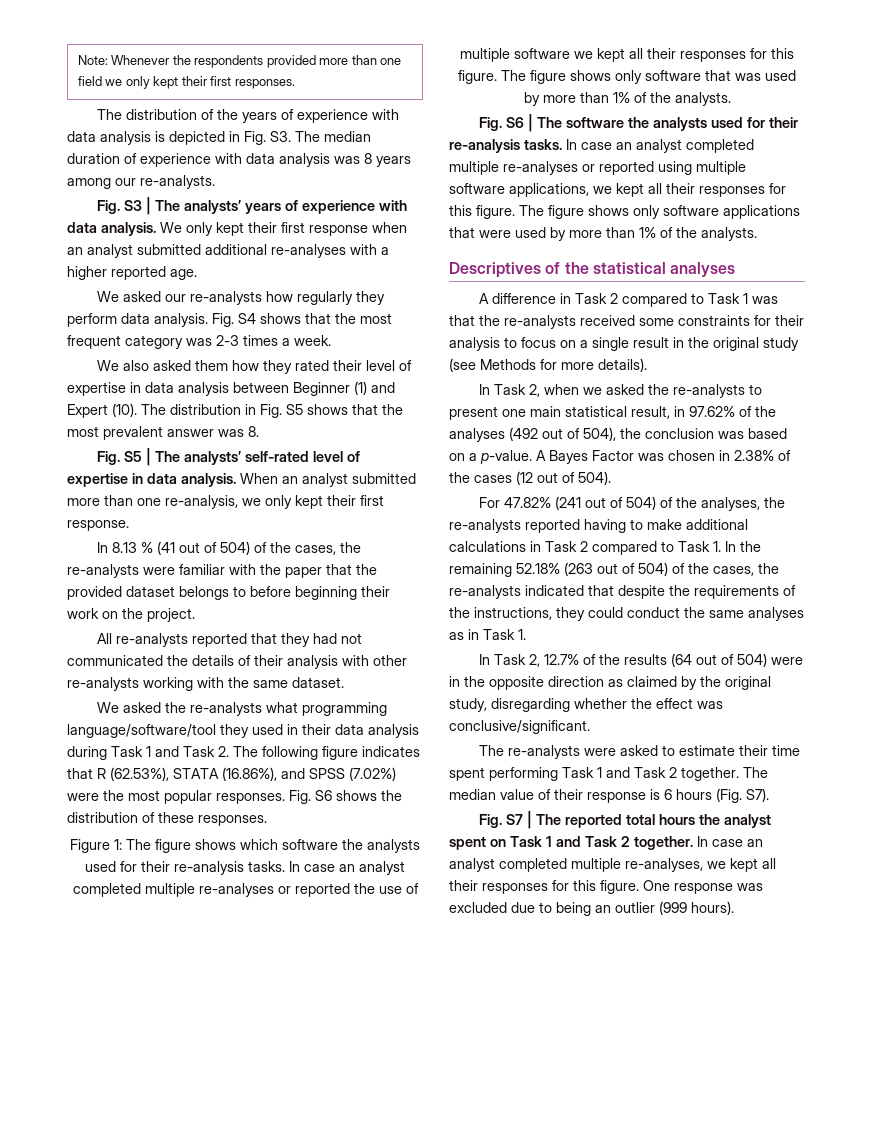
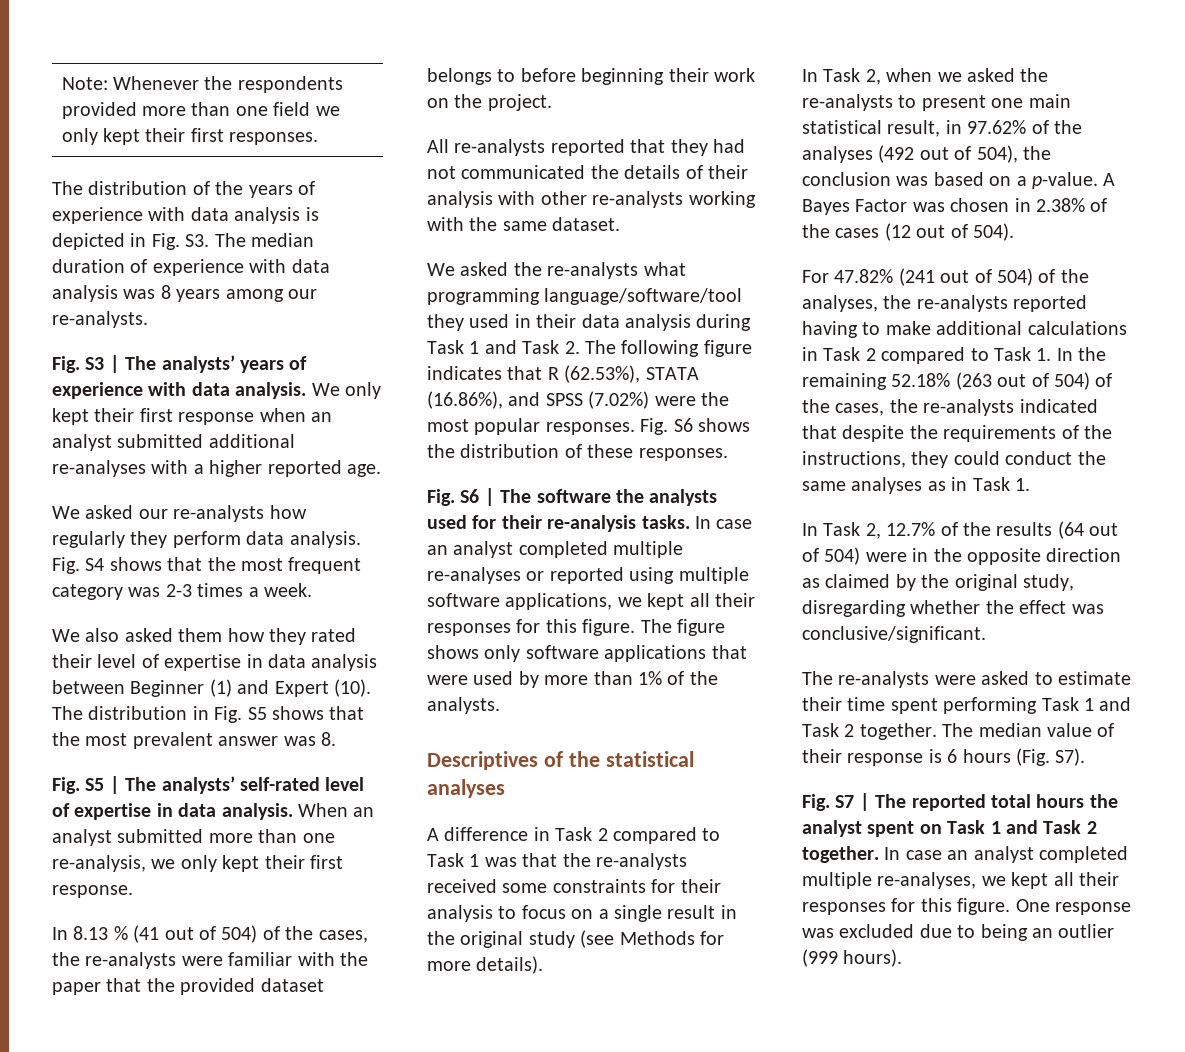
- Figure 1: The figure shows which software the analysts used for their re-analysis tasks. In case an analyst completed multiple re-analyses or reported the use of multiple software we kept all their responses for this figure. The figure shows only software that was used by more than 1% of the analysts.

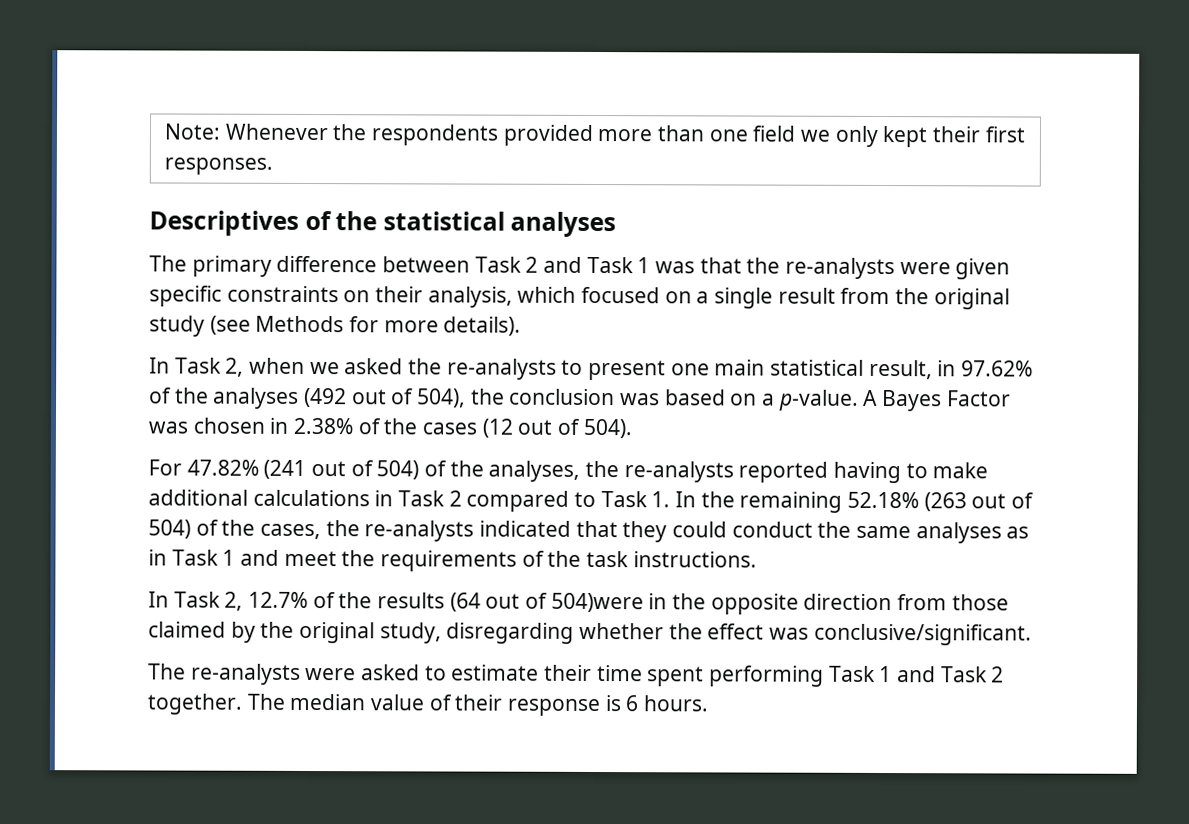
- The distribution of the years of experience with data analysis is depicted in Fig. S3. The median duration of experience with data analysis was 8 years among our re-analysts.
- Fig. S3 | The analysts’ years of experience with data analysis. We only kept their first response when an analyst submitted additional re-analyses with a higher reported age.
- We asked our re-analysts how regularly they perform data analysis. Fig. S4 shows that the most frequent category was 2-3 times a week.
- We also asked them how they rated their level of expertise in data analysis between Beginner (1) and Expert (10). The distribution in Fig. S5 shows that the most prevalent answer was 8.
- Fig. S5 | The analysts’ self-rated level of expertise in data analysis. When an analyst submitted more than one re-analysis, we only kept their first response.
- In 8.13 % (41 out of 504) of the cases, the re-analysts were familiar with the paper that the provided dataset belongs to before beginning their work on the project.
- All re-analysts reported that they had not communicated the details of their analysis with other re-analysts working with the same dataset.
- We asked the re-analysts what programming language/software/tool they used in their data analysis during Task 1 and Task 2. The following figure indicates that R (62.53%), STATA (16.86%), and SPSS (7.02%) were the most popular responses. Fig. S6 shows the distribution of these responses.
- Fig. S6 | The software the analysts used for their re-analysis tasks. In case an analyst completed multiple re-analyses or reported using multiple software applications, we kept all their responses for this figure. The figure shows only software applications that were used by more than 1% of the analysts.
- A difference in Task 2 compared to Task 1 was that the re-analysts received some constraints for their analysis to focus on a single result in the original study (see Methods for more details).
+ The primary difference between Task 2 and Task 1 was that the re-analysts were given specific constraints on their analysis, which focused on a single result from the original study (see Methods for more details).
- For 47.82% (241 out of 504) of the analyses, the re-analysts reported having to make additional calculations in Task 2 compared to Task 1. In the remaining 52.18% (263 out of 504) of the cases, the re-analysts indicated that despite the requirements of the instructions, they could conduct the same analyses as in Task 1.
+ For 47.82% (241 out of 504) of the analyses, the re-analysts reported having to make additional calculations in Task 2 compared to Task 1. In the remaining 52.18% (263 out of 504) of the cases, the re-analysts indicated that they could conduct the same analyses as in Task 1 and meet the requirements of the task instructions.
- In Task 2, 12.7% of the results (64 out of 504) were in the opposite direction as claimed by the original study, disregarding whether the effect was conclusive/significant.
+ In Task 2, 12.7% of the results (64 out of 504)were in the opposite direction from those claimed by the original study, disregarding whether the effect was conclusive/significant.
- The median value of their response is 6 hours (Fig. S7).
- Fig. S7 | The reported total hours the analyst spent on Task 1 and Task 2 together. In case an analyst completed multiple re-analyses, we kept all their responses for this figure. One response was excluded due to being an outlier (999 hours).
+ The median value of their response is 6 hours.

